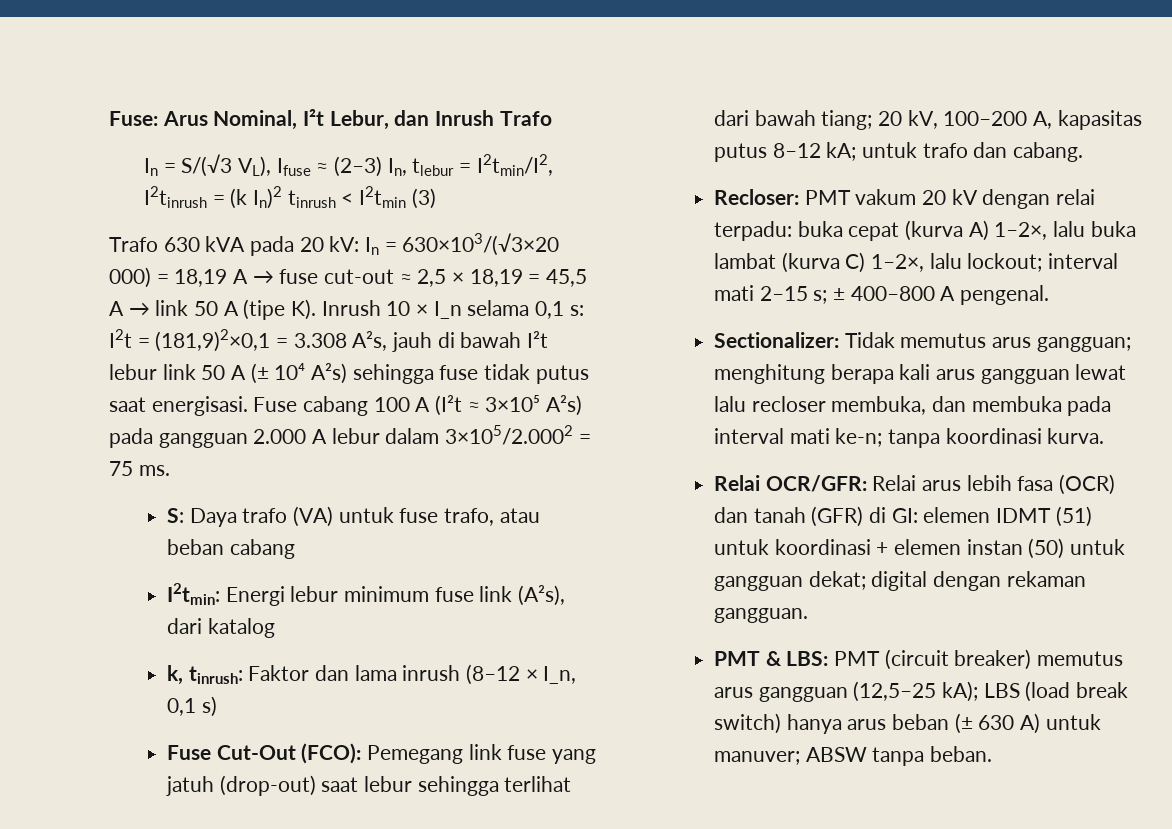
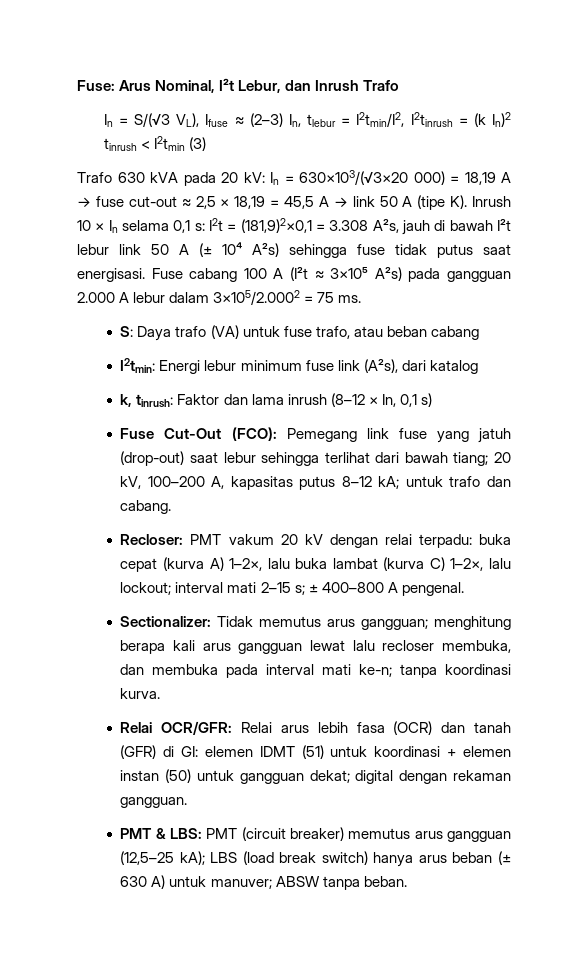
- Trafo 630 kVA pada 20 kV: In = 630×103/(√3×20 000) = 18,19 A → fuse cut-out ≈ 2,5 × 18,19 = 45,5 A → link 50 A (tipe K). Inrush 10 × I_n selama 0,1 s: I2t = (181,9)2×0,1 = 3.308 A²s, jauh di bawah I²t lebur link 50 A (± 10⁴ A²s) sehingga fuse tidak putus saat energisasi.
+ Trafo 630 kVA pada 20 kV: In = 630×103/(√3×20 000) = 18,19 A → fuse cut-out ≈ 2,5 × 18,19 = 45,5 A → link 50 A (tipe K). Inrush 10 × In selama 0,1 s: I2t = (181,9)2×0,1 = 3.308 A²s, jauh di bawah I²t lebur link 50 A (± 10⁴ A²s) sehingga fuse tidak putus saat energisasi.
- k, tinrush: Faktor dan lama inrush (8–12 × I_n, 0,1 s)
+ k, tinrush: Faktor dan lama inrush (8–12 × In, 0,1 s)

